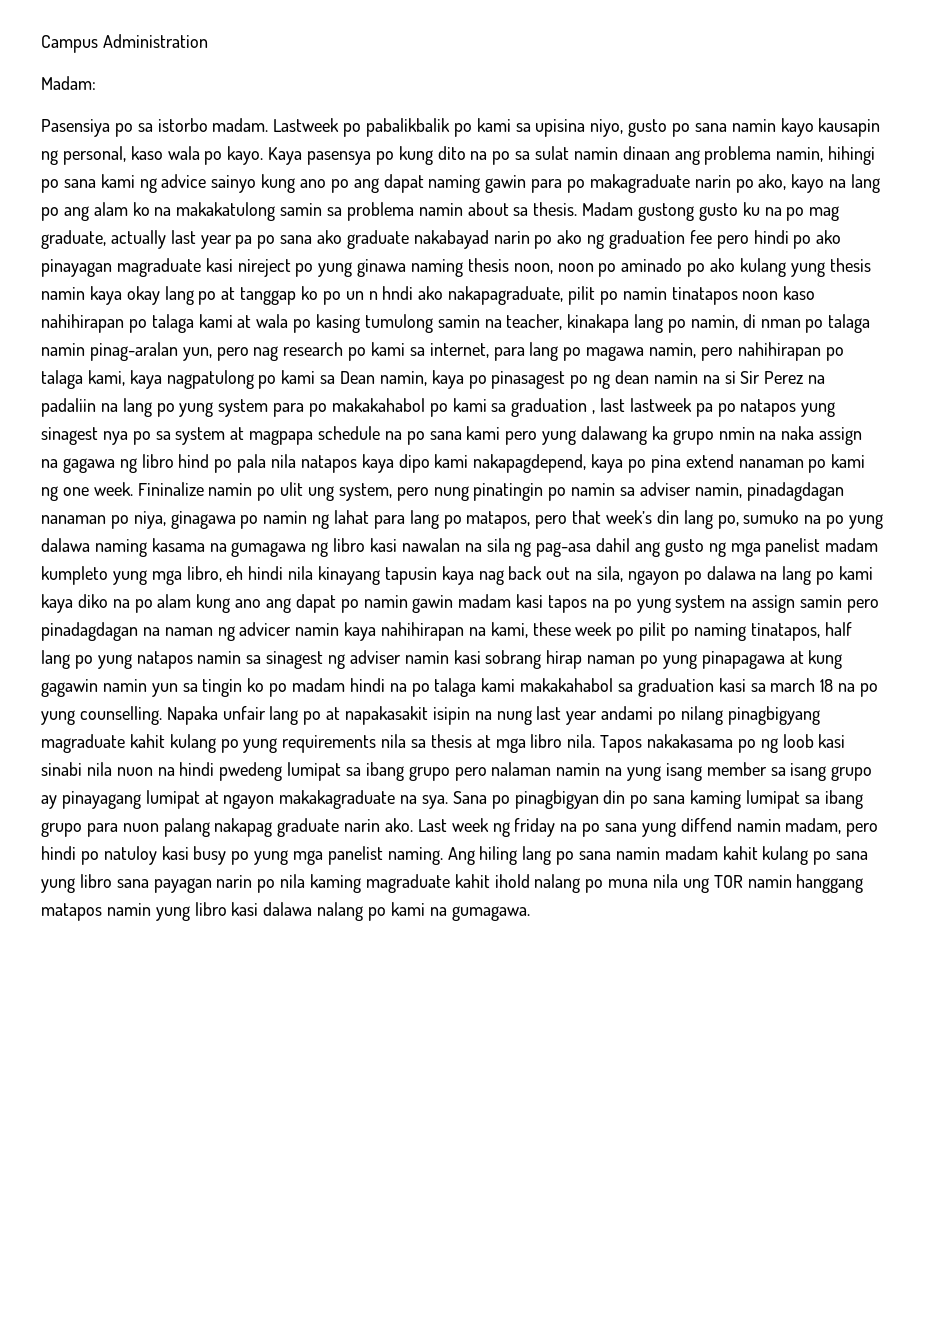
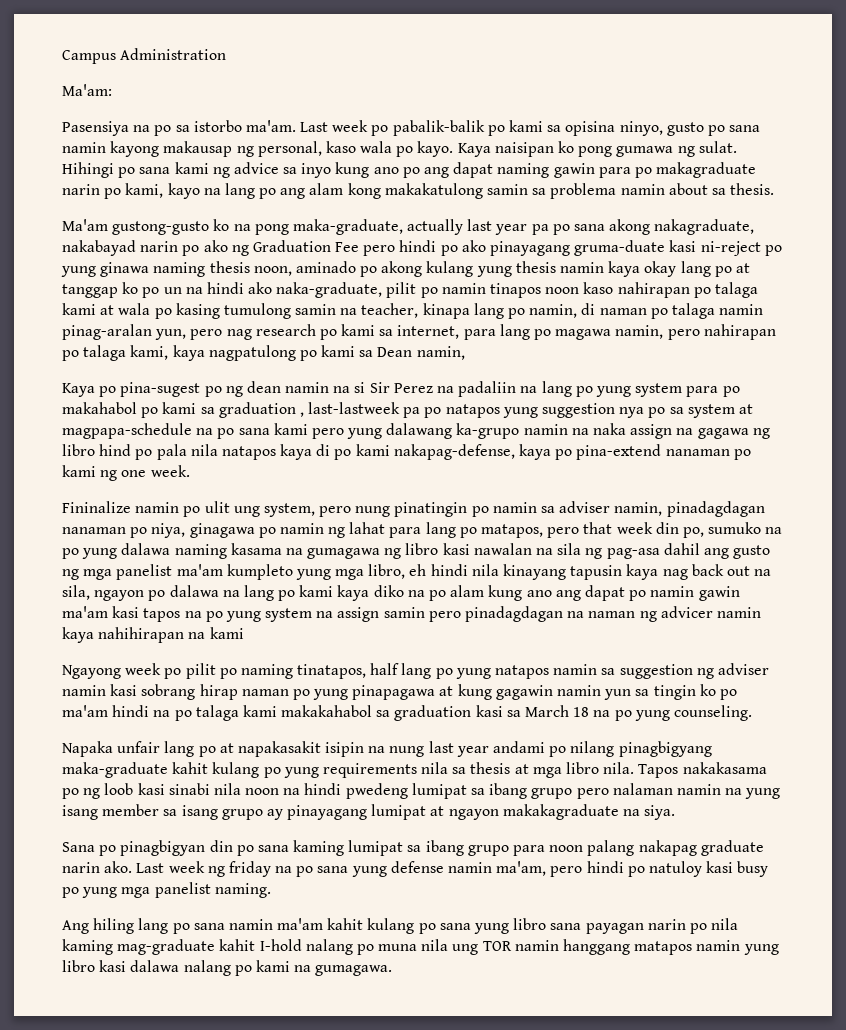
- Madam:
+ Ma'am:
- Pasensiya po sa istorbo madam. Lastweek po pabalikbalik po kami sa upisina niyo, gusto po sana namin kayo kausapin ng personal, kaso wala po kayo.
+ Pasensiya na po sa istorbo ma'am. Last week po pabalik-balik po kami sa opisina ninyo, gusto po sana namin kayong makausap ng personal, kaso wala po kayo.
- Kaya pasensya po kung dito na po sa sulat namin dinaan ang problema namin, hihingi po sana kami ng advice sainyo kung ano po ang dapat naming gawin para po makagraduate narin po ako, kayo na lang po ang alam ko na makakatulong samin sa problema namin about sa thesis. Madam gustong gusto ku na po mag graduate, actually last year pa po sana ako graduate nakabayad narin po ako ng graduation fee pero hindi po ako pinayagan magraduate kasi nireject po yung ginawa naming thesis noon, noon po aminado po ako kulang yung thesis namin kaya okay lang po at tanggap ko po un n hndi ako nakapagraduate, pilit po namin tinatapos noon kaso nahihirapan po talaga kami at wala po kasing tumulong samin na teacher, kinakapa lang po namin, di nman po talaga namin pinag-aralan yun, pero nag research po kami sa internet, para lang po magawa namin, pero nahihirapan po talaga kami, kaya nagpatulong po kami sa Dean namin, kaya po pinasagest po ng dean namin na si Sir Perez na padaliin na lang po yung system para po makakahabol po kami sa graduation , last lastweek pa po natapos yung sinagest nya po sa system at magpapa schedule na po sana kami pero yung dalawang ka grupo nmin na naka assign na gagawa ng libro hind po pala nila natapos kaya dipo kami nakapagdepend, kaya po pina extend nanaman po kami ng one week. Fininalize namin po ulit ung system, pero nung pinatingin po namin sa adviser namin, pinadagdagan nanaman po niya, ginagawa po namin ng lahat para lang po matapos, pero that week’s din lang po, sumuko na po yung dalawa naming kasama na gumagawa ng libro kasi nawalan na sila ng pag-asa dahil ang gusto ng mga panelist madam kumpleto yung mga libro, eh hindi nila kinayang tapusin kaya nag back out na sila, ngayon po dalawa na lang po kami kaya diko na po alam kung ano ang dapat po namin gawin madam kasi tapos na po yung system na assign samin pero pinadagdagan na naman ng advicer namin kaya nahihirapan na kami, these week po pilit po naming tinatapos, half lang po yung natapos namin sa sinagest ng adviser namin kasi sobrang hirap naman po yung pinapagawa at kung gagawin namin yun sa tingin ko po madam hindi na po talaga kami makakahabol sa graduation kasi sa march 18 na po yung counselling. Napaka unfair lang po at napakasakit isipin na nung last year andami po nilang pinagbigyang magraduate kahit kulang po yung requirements nila sa thesis at mga libro nila.
+ Kaya naisipan ko pong gumawa ng sulat. Hihingi po sana kami ng advice sa inyo kung ano po ang dapat naming gawin para po makagraduate narin po kami, kayo na lang po ang alam kong makakatulong samin sa problema namin about sa thesis.
+ Ma'am gustong-gusto ko na pong maka-graduate, actually last year pa po sana akong nakagraduate, nakabayad narin po ako ng Graduation Fee pero hindi po ako pinayagang gruma-duate kasi ni-reject po yung ginawa naming thesis noon, aminado po akong kulang yung thesis namin kaya okay lang po at tanggap ko po un na hindi ako naka-graduate, pilit po namin tinapos noon kaso nahirapan po talaga kami at wala po kasing tumulong samin na teacher, kinapa lang po namin, di naman po talaga namin pinag-aralan yun, pero nag research po kami sa internet, para lang po magawa namin, pero nahirapan po talaga kami, kaya nagpatulong po kami sa Dean namin,
+ Kaya po pina-sugest po ng dean namin na si Sir Perez na padaliin na lang po yung system para po makahabol po kami sa graduation , last-lastweek pa po natapos yung suggestion nya po sa system at magpapa-schedule na po sana kami pero yung dalawang ka-grupo namin na naka assign na gagawa ng libro hind po pala nila natapos kaya di po kami nakapag-defense, kaya po pina-extend nanaman po kami ng one week.
+ Fininalize namin po ulit ung system, pero nung pinatingin po namin sa adviser namin, pinadagdagan nanaman po niya, ginagawa po namin ng lahat para lang po matapos, pero that week din po, sumuko na po yung dalawa naming kasama na gumagawa ng libro kasi nawalan na sila ng pag-asa dahil ang gusto ng mga panelist ma'am kumpleto yung mga libro, eh hindi nila kinayang tapusin kaya nag back out na sila, ngayon po dalawa na lang po kami kaya diko na po alam kung ano ang dapat po namin gawin ma'am kasi tapos na po yung system na assign samin pero pinadagdagan na naman ng advicer namin kaya nahihirapan na kami
+ Ngayong week po pilit po naming tinatapos, half lang po yung natapos namin sa suggestion ng adviser namin kasi sobrang hirap naman po yung pinapagawa at kung gagawin namin yun sa tingin ko po ma'am hindi na po talaga kami makakahabol sa graduation kasi sa March 18 na po yung counseling.
+ Napaka unfair lang po at napakasakit isipin na nung last year andami po nilang pinagbigyang maka-graduate kahit kulang po yung requirements nila sa thesis at mga libro nila.
- Tapos nakakasama po ng loob kasi sinabi nila nuon na hindi pwedeng lumipat sa ibang grupo pero nalaman namin na yung isang member sa isang grupo ay pinayagang lumipat at ngayon makakagraduate na sya. Sana po pinagbigyan din po sana kaming lumipat sa ibang grupo para nuon palang nakapag graduate narin ako.
+ Tapos nakakasama po ng loob kasi sinabi nila noon na hindi pwedeng lumipat sa ibang grupo pero nalaman namin na yung isang member sa isang grupo ay pinayagang lumipat at ngayon makakagraduate na siya.
+ Sana po pinagbigyan din po sana kaming lumipat sa ibang grupo para noon palang nakapag graduate narin ako.
- Last week ng friday na po sana yung diffend namin madam, pero hindi po natuloy kasi busy po yung mga panelist naming. Ang hiling lang po sana namin madam kahit kulang po sana yung libro sana payagan narin po nila kaming magraduate kahit ihold nalang po muna nila ung TOR namin hanggang matapos namin yung libro kasi dalawa nalang po kami na gumagawa.
+ Last week ng friday na po sana yung defense namin ma'am, pero hindi po natuloy kasi busy po yung mga panelist naming.
+ Ang hiling lang po sana namin ma'am kahit kulang po sana yung libro sana payagan narin po nila kaming mag-graduate kahit I-hold nalang po muna nila ung TOR namin hanggang matapos namin yung libro kasi dalawa nalang po kami na gumagawa.

